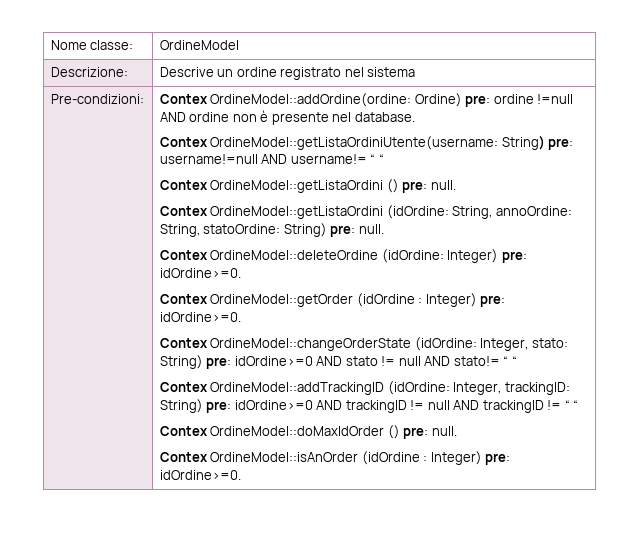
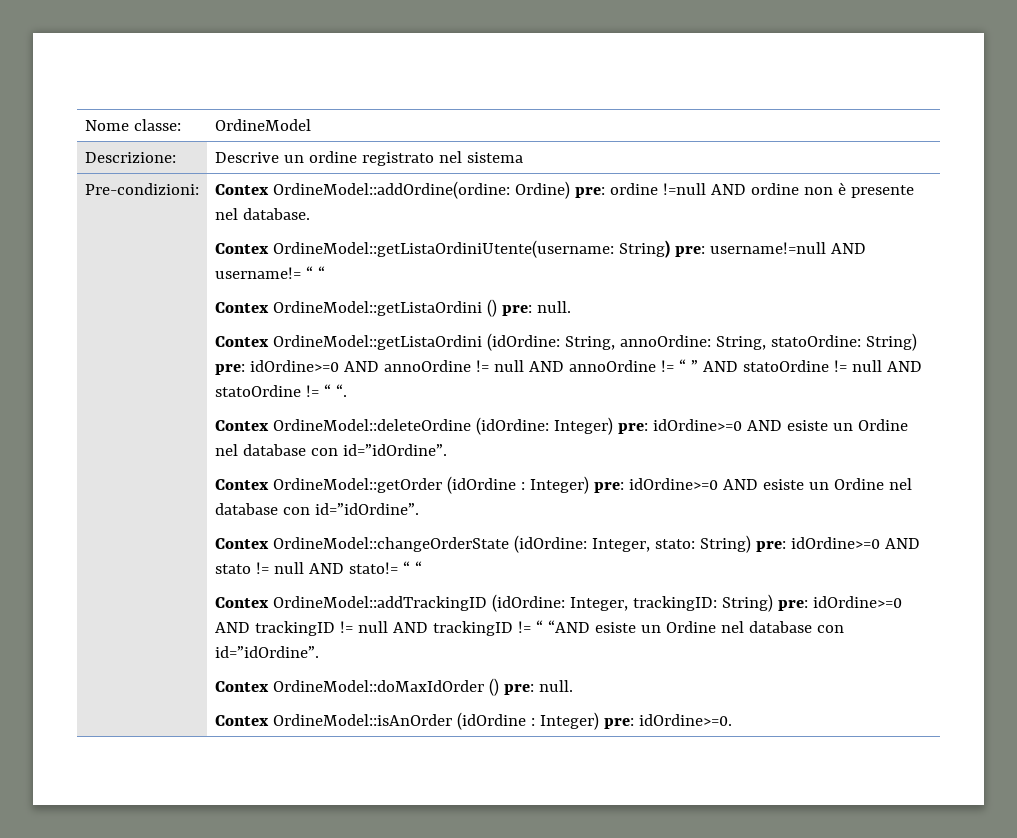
- Contex OrdineModel::getListaOrdini (idOrdine: String, annoOrdine: String, statoOrdine: String) pre: null.
+ Contex OrdineModel::getListaOrdini (idOrdine: String, annoOrdine: String, statoOrdine: String) pre: idOrdine>=0 AND annoOrdine != null AND annoOrdine != “ ” AND statoOrdine != null AND statoOrdine != “ “.
- Contex OrdineModel::deleteOrdine (idOrdine: Integer) pre: idOrdine>=0.
+ Contex OrdineModel::deleteOrdine (idOrdine: Integer) pre: idOrdine>=0 AND esiste un Ordine nel database con id=”idOrdine”.
- Contex OrdineModel::getOrder (idOrdine : Integer) pre: idOrdine>=0.
+ Contex OrdineModel::getOrder (idOrdine : Integer) pre: idOrdine>=0 AND esiste un Ordine nel database con id=”idOrdine”.
- Contex OrdineModel::addTrackingID (idOrdine: Integer, trackingID: String) pre: idOrdine>=0 AND trackingID != null AND trackingID != “ “
+ Contex OrdineModel::addTrackingID (idOrdine: Integer, trackingID: String) pre: idOrdine>=0 AND trackingID != null AND trackingID != “ “AND esiste un Ordine nel database con id=”idOrdine”.

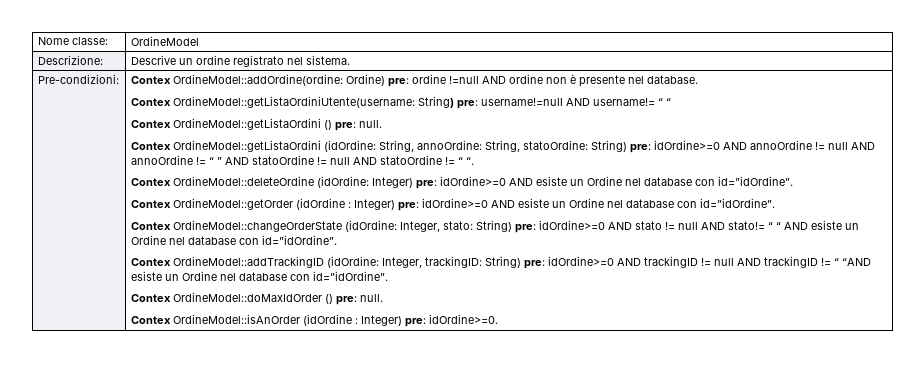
- Descrizione: | Descrive un ordine registrato nel sistema
+ Descrizione: | Descrive un ordine registrato nel sistema.
- Contex OrdineModel::changeOrderState (idOrdine: Integer, stato: String) pre: idOrdine>=0 AND stato != null AND stato!= “ “
+ Contex OrdineModel::changeOrderState (idOrdine: Integer, stato: String) pre: idOrdine>=0 AND stato != null AND stato!= “ “ AND esiste un Ordine nel database con id=”idOrdine”.

